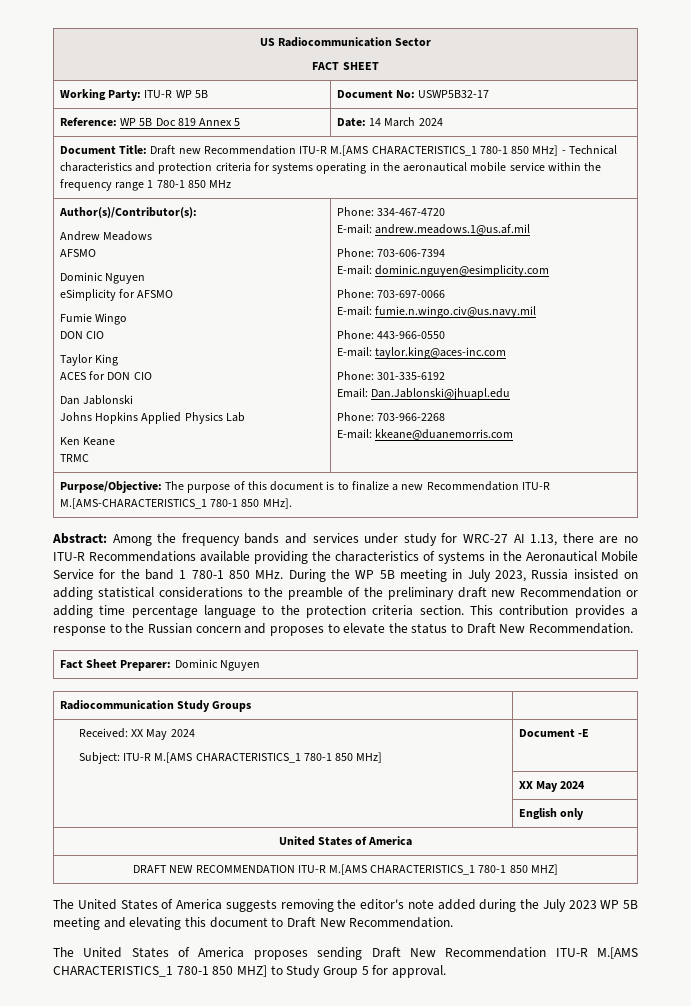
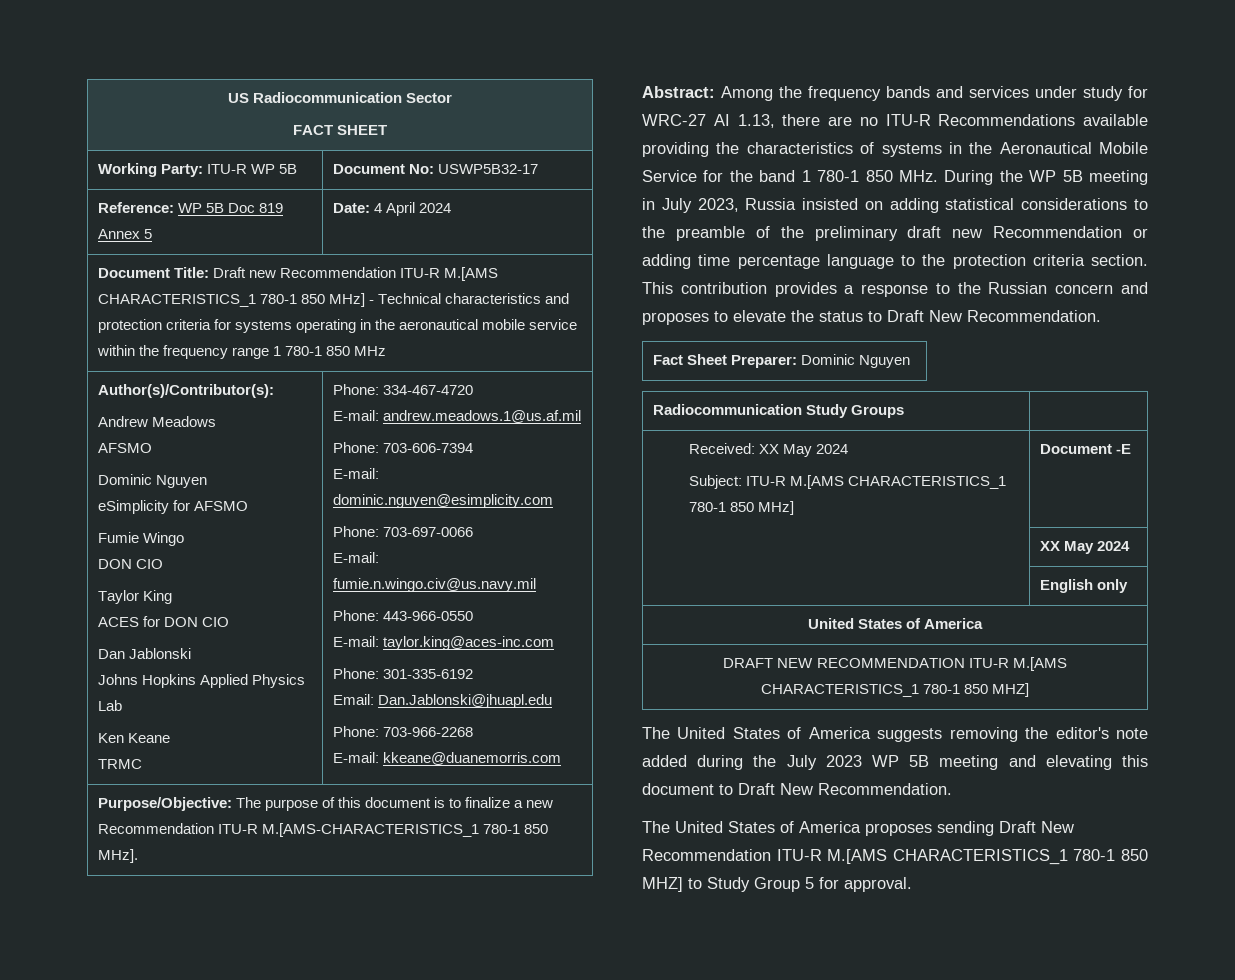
- Reference: WP 5B Doc 819 Annex 5 | Date: 14 March 2024
+ Reference: WP 5B Doc 819 Annex 5 | Date: 4 April 2024

